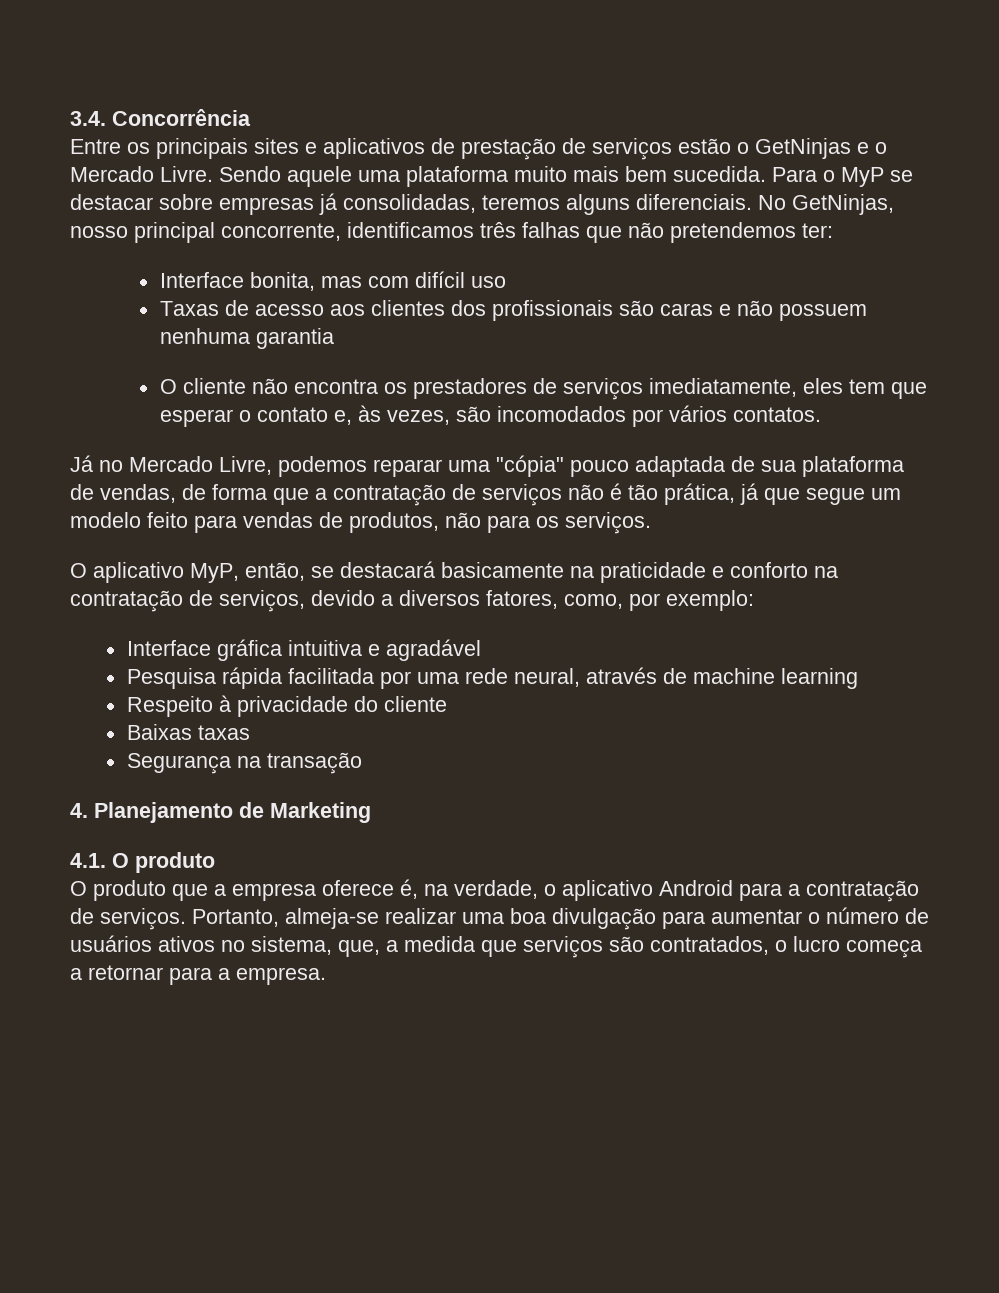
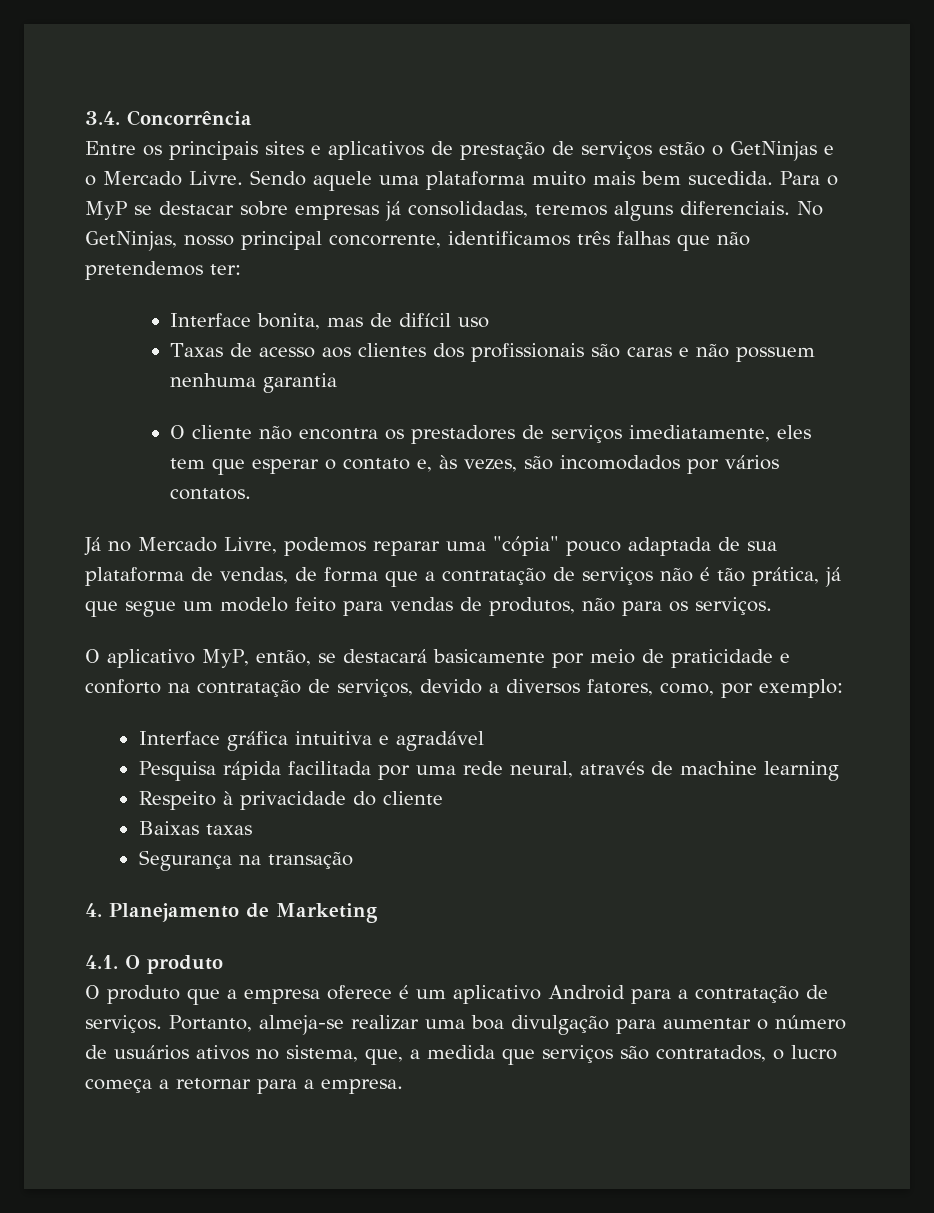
- Interface bonita, mas com difícil uso
+ Interface bonita, mas de difícil uso
- O aplicativo MyP, então, se destacará basicamente na praticidade e conforto na contratação de serviços, devido a diversos fatores, como, por exemplo:
+ O aplicativo MyP, então, se destacará basicamente por meio de praticidade e conforto na contratação de serviços, devido a diversos fatores, como, por exemplo:
- O produto que a empresa oferece é, na verdade, o aplicativo Android para a contratação de serviços.
+ O produto que a empresa oferece é um aplicativo Android para a contratação de serviços.

